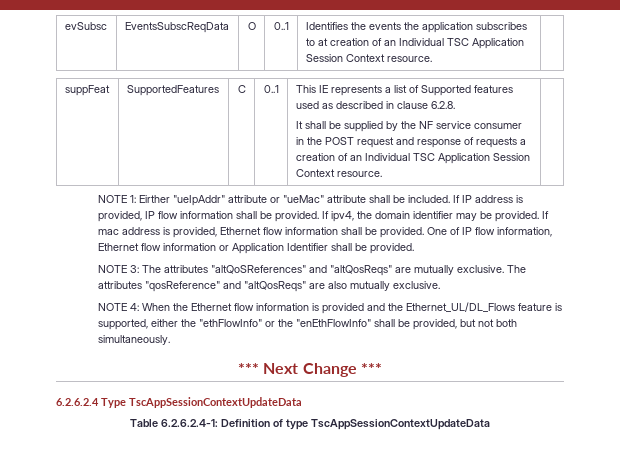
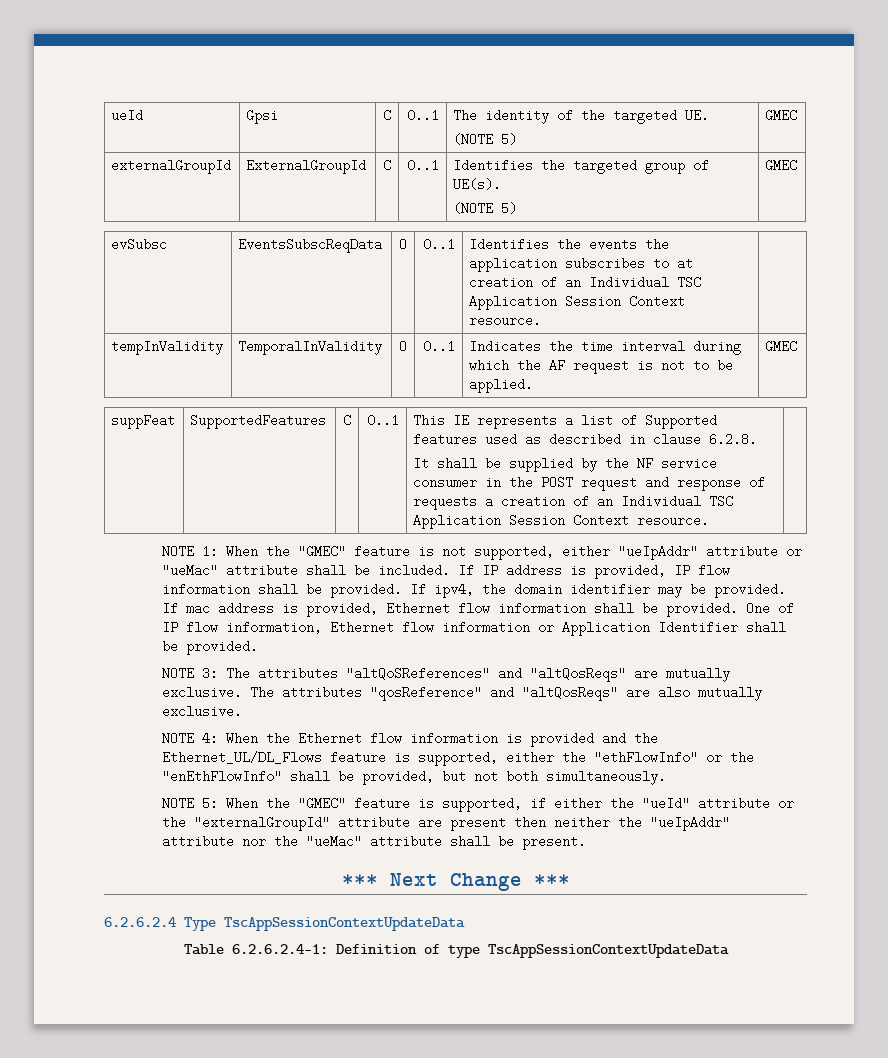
+ ueId | Gpsi | C | 0..1 | The identity of the targeted UE.
+ (NOTE 5) | GMEC
+ externalGroupId | ExternalGroupId | C | 0..1 | Identifies the targeted group of UE(s).
+ (NOTE 5) | GMEC
+ tempInValidity | TemporalInValidity | O | 0..1 | Indicates the time interval during which the AF request is not to be applied. | GMEC
- NOTE 1: Eirther "ueIpAddr" attribute or "ueMac" attribute shall be included.
+ NOTE 1: When the "GMEC" feature is not supported, either "ueIpAddr" attribute or "ueMac" attribute shall be included.
+ NOTE 5: When the "GMEC" feature is supported, if either the "ueId" attribute or the "externalGroupId" attribute are present then neither the "ueIpAddr" attribute nor the "ueMac" attribute shall be present.

